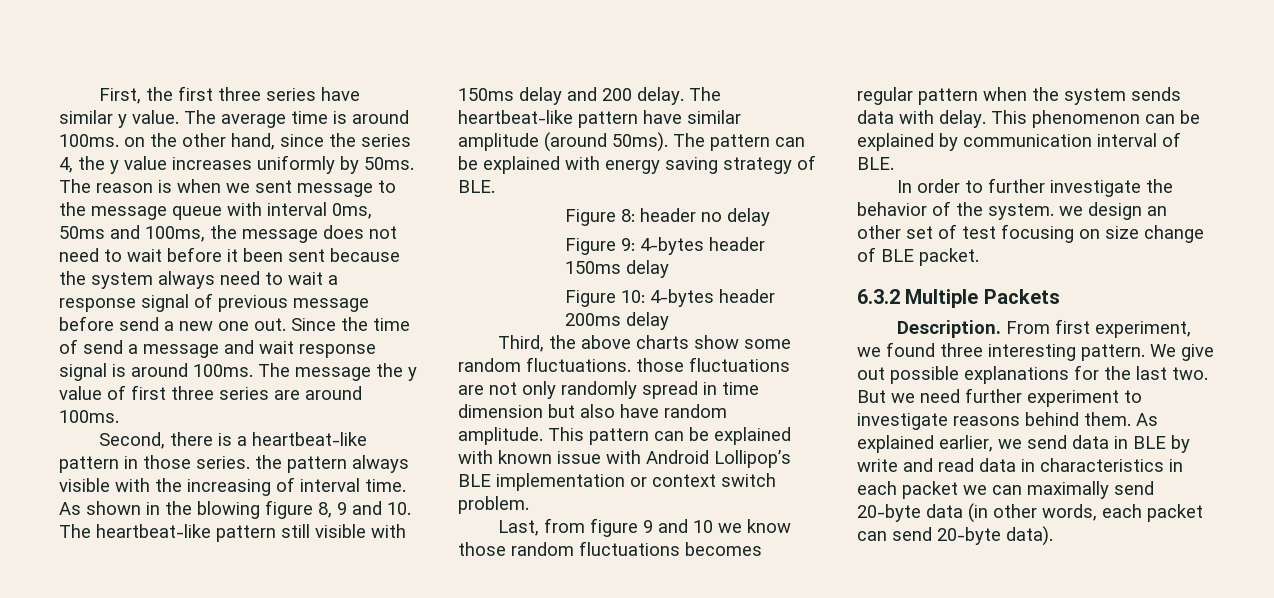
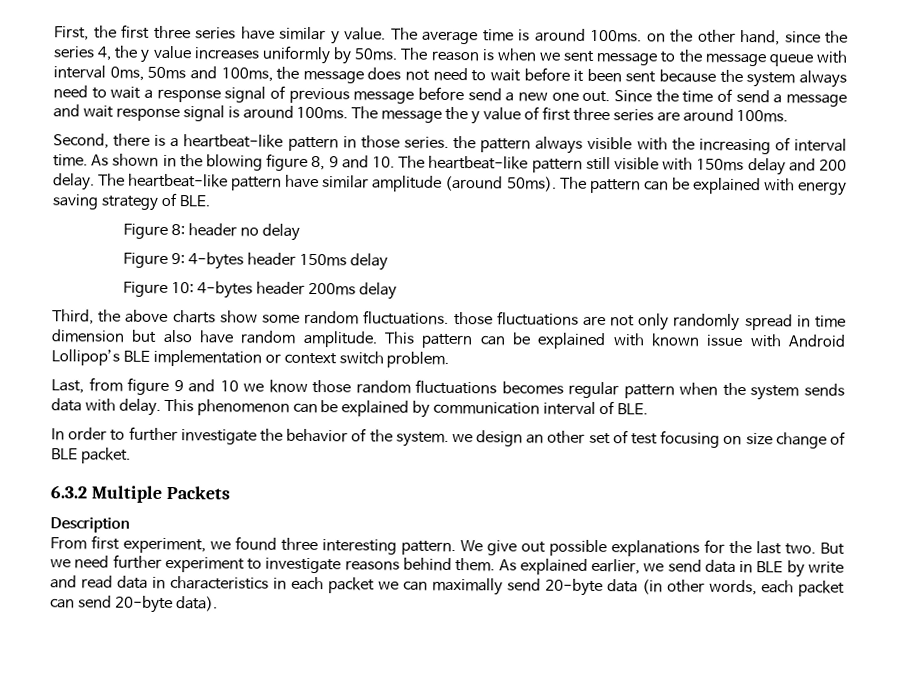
- Description. From first experiment, we found three interesting pattern.
+ Description
+ From first experiment, we found three interesting pattern.

